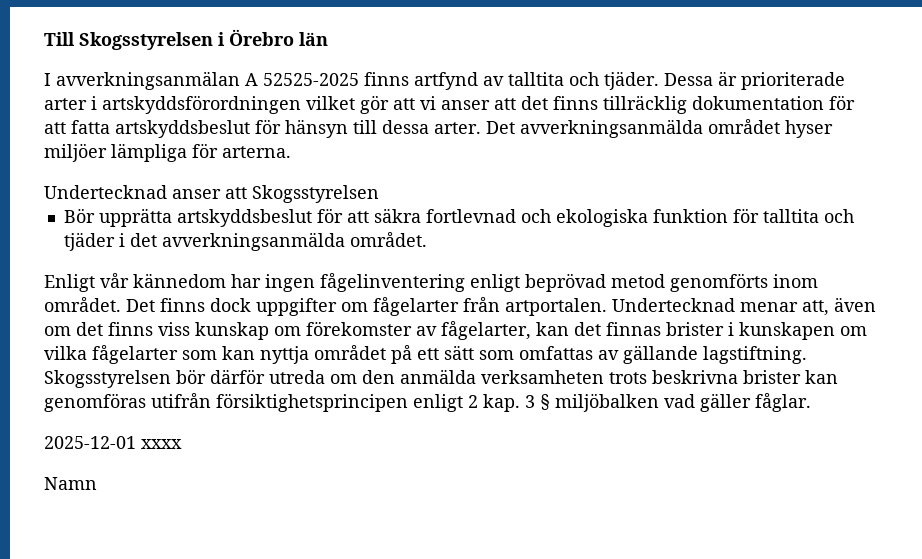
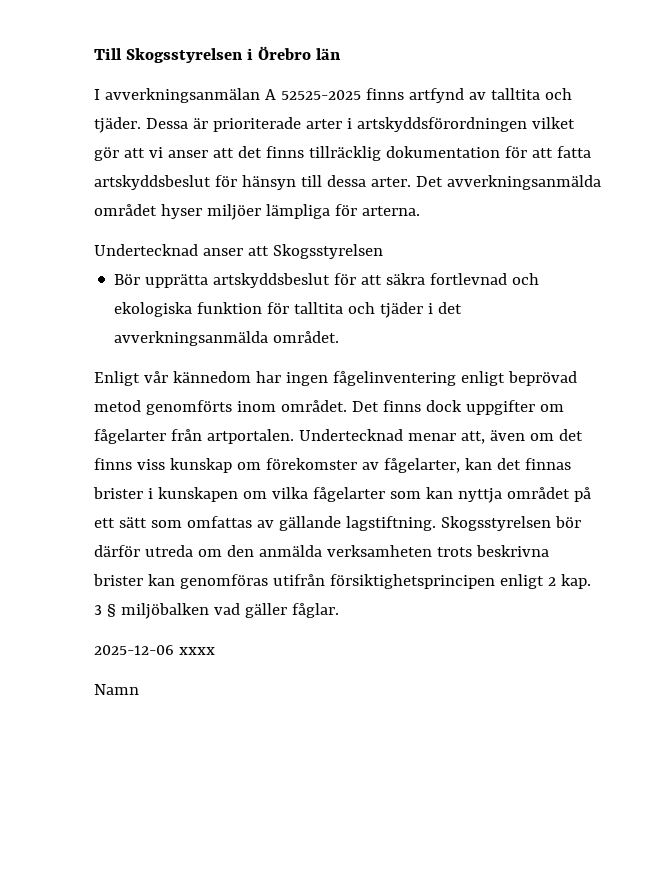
- 2025-12-01 xxxx
+ 2025-12-06 xxxx

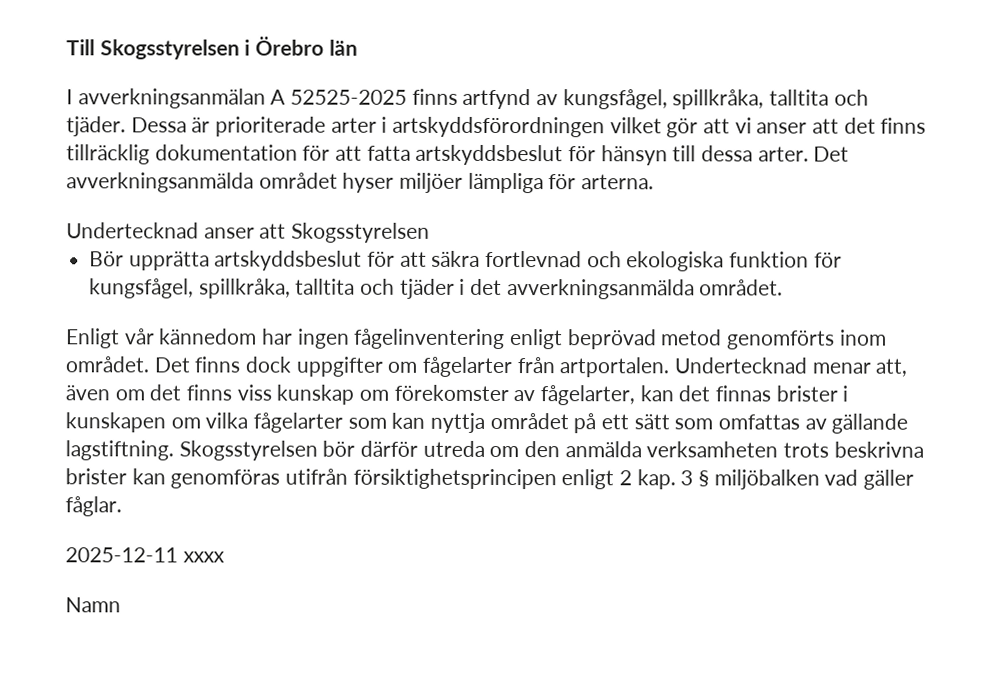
- I avverkningsanmälan A 52525-2025 finns artfynd av talltita och tjäder.
+ I avverkningsanmälan A 52525-2025 finns artfynd av kungsfågel, spillkråka, talltita och tjäder.
- Bör upprätta artskyddsbeslut för att säkra fortlevnad och ekologiska funktion för talltita och tjäder i det avverkningsanmälda området.
+ Bör upprätta artskyddsbeslut för att säkra fortlevnad och ekologiska funktion för kungsfågel, spillkråka, talltita och tjäder i det avverkningsanmälda området.
- 2025-12-06 xxxx
+ 2025-12-11 xxxx

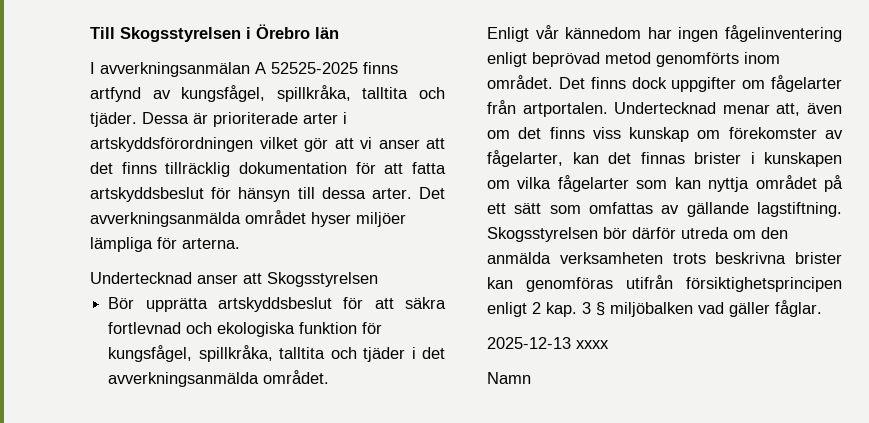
- 2025-12-11 xxxx
+ 2025-12-13 xxxx

